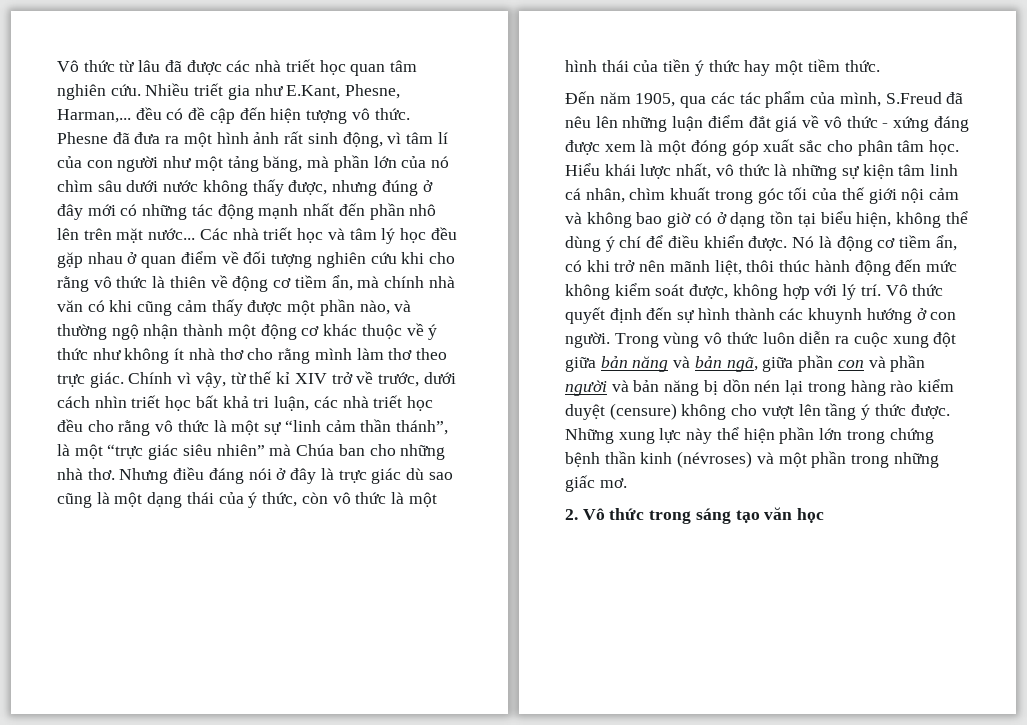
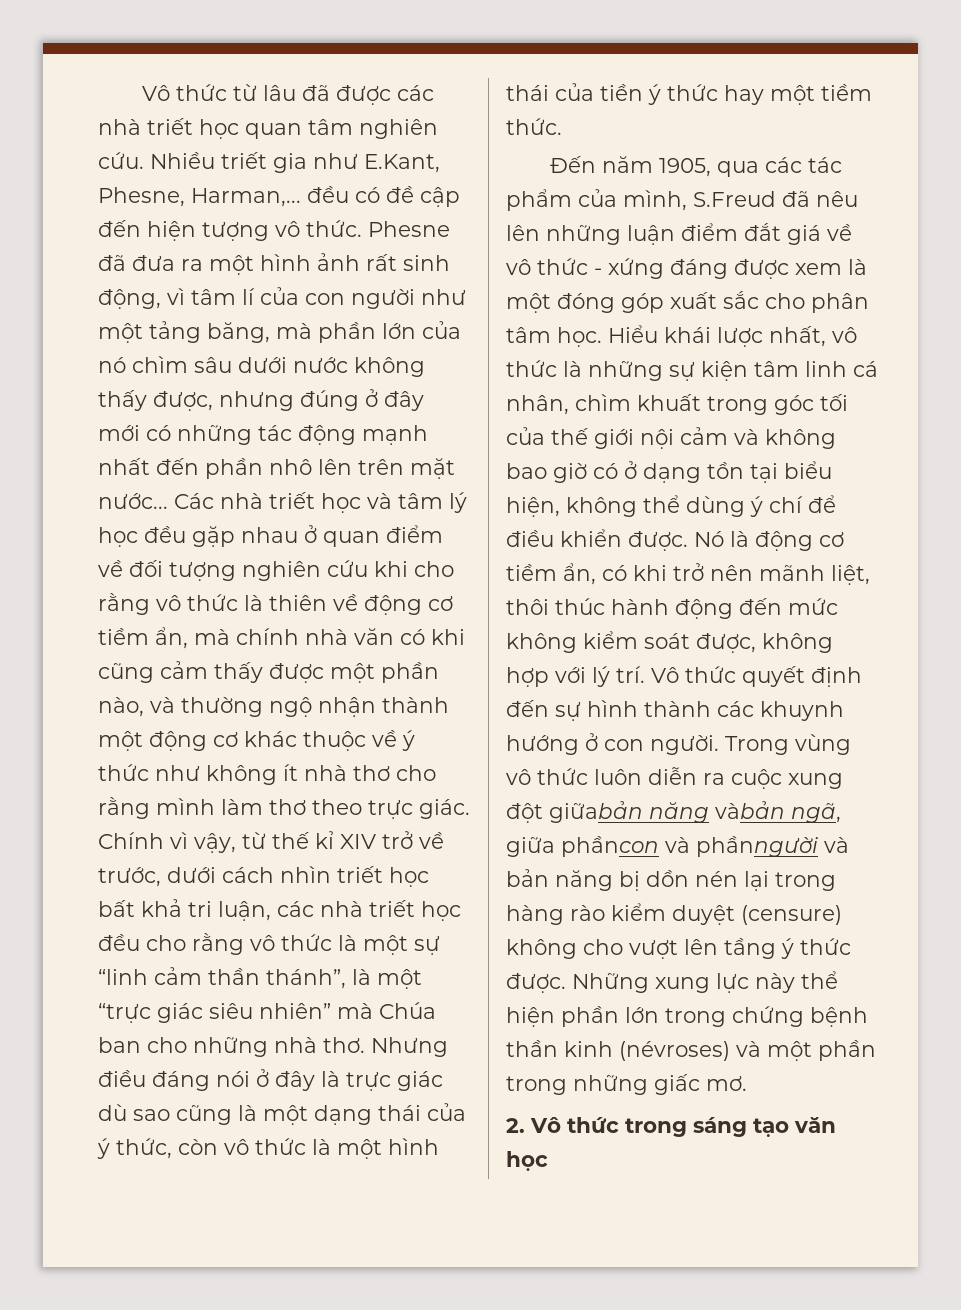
- Trong vùng vô thức luôn diễn ra cuộc xung đột giữa bản năng và bản ngã, giữa phần con và phần người và bản năng bị dồn nén lại trong hàng rào kiểm duyệt (censure) không cho vượt lên tầng ý thức được.
+ Trong vùng vô thức luôn diễn ra cuộc xung đột giữabản năng vàbản ngã, giữa phầncon và phầnngười và bản năng bị dồn nén lại trong hàng rào kiểm duyệt (censure) không cho vượt lên tầng ý thức được.

